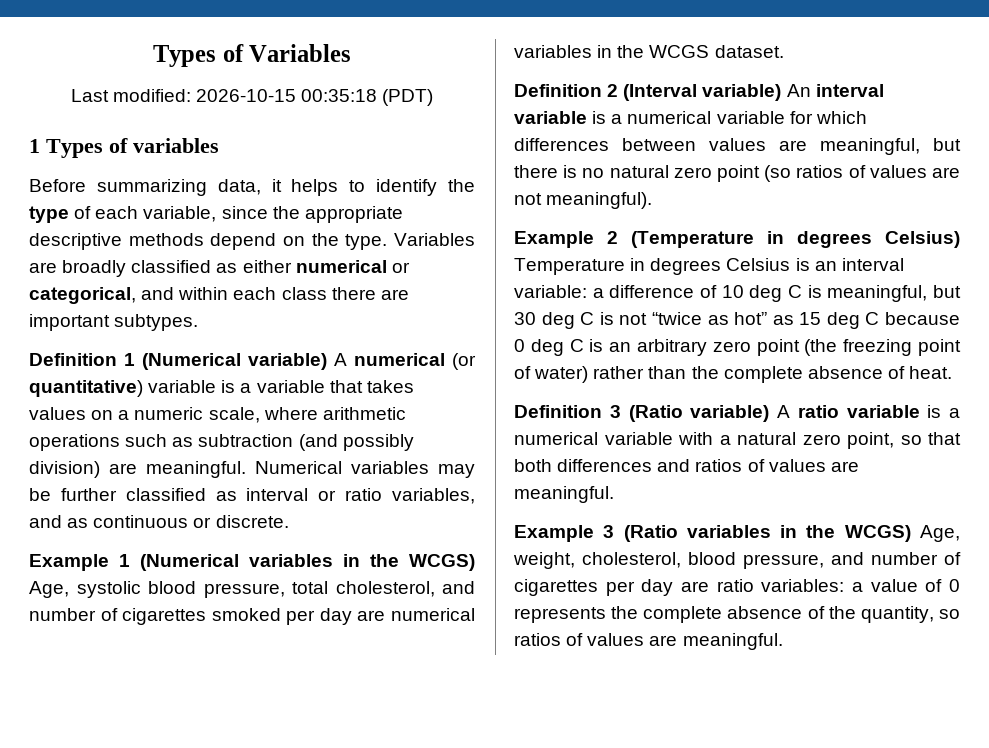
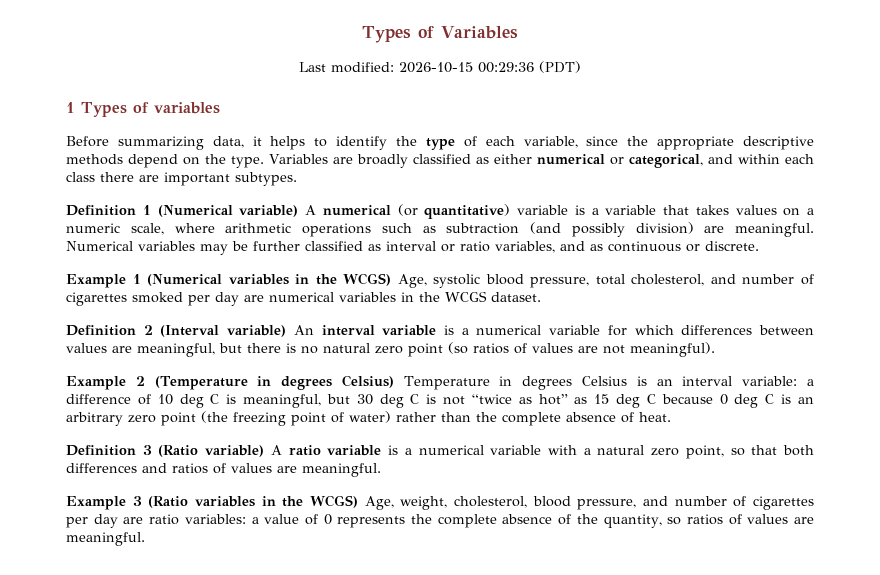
- Last modified: 2026-10-15 00:35:18 (PDT)
+ Last modified: 2026-10-15 00:29:36 (PDT)

